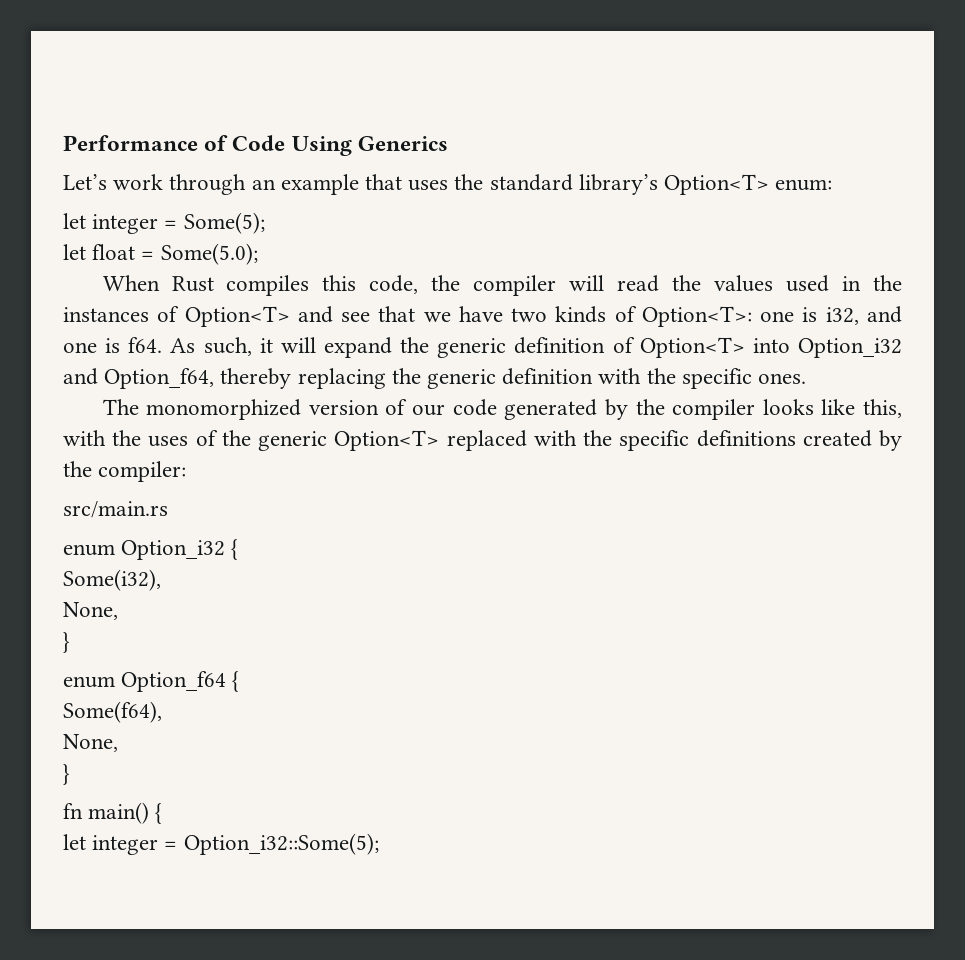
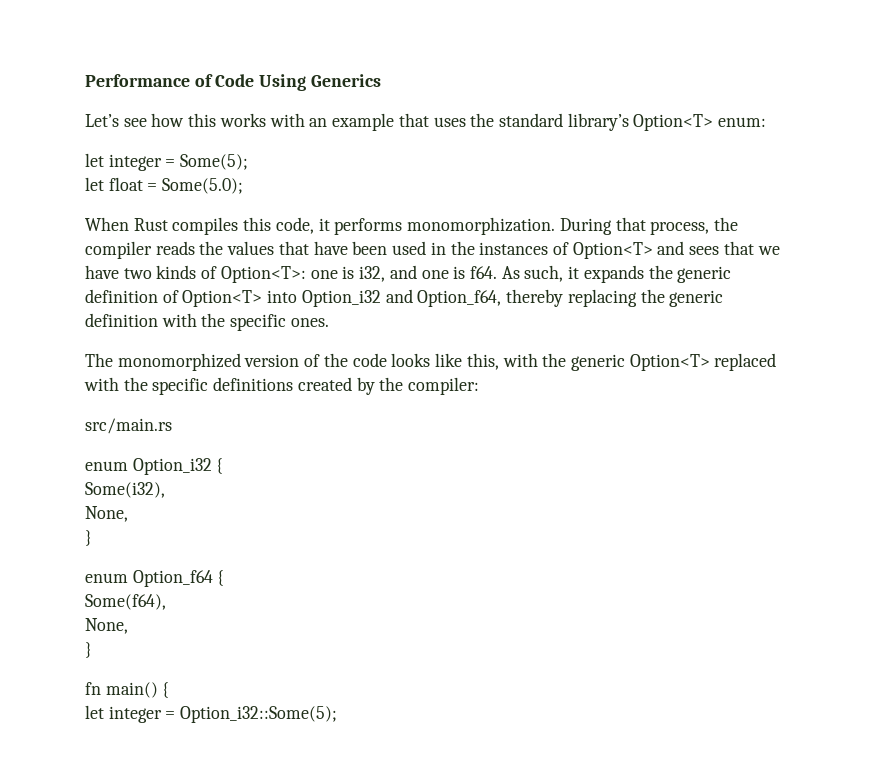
- Let’s work through an example that uses the standard library’s Option<T> enum:
+ Let’s see how this works with an example that uses the standard library’s Option<T> enum:
- When Rust compiles this code, the compiler will read the values used in the instances of Option<T> and see that we have two kinds of Option<T>: one is i32, and one is f64.
+ When Rust compiles this code, it performs monomorphization. During that process, the compiler reads the values that have been used in the instances of Option<T> and sees that we have two kinds of Option<T>: one is i32, and one is f64.
- As such, it will expand the generic definition of Option<T> into Option_i32 and Option_f64, thereby replacing the generic definition with the specific ones.
+ As such, it expands the generic definition of Option<T> into Option_i32 and Option_f64, thereby replacing the generic definition with the specific ones.
- The monomorphized version of our code generated by the compiler looks like this, with the uses of the generic Option<T> replaced with the specific definitions created by the compiler:
+ The monomorphized version of the code looks like this, with the generic Option<T> replaced with the specific definitions created by the compiler:

